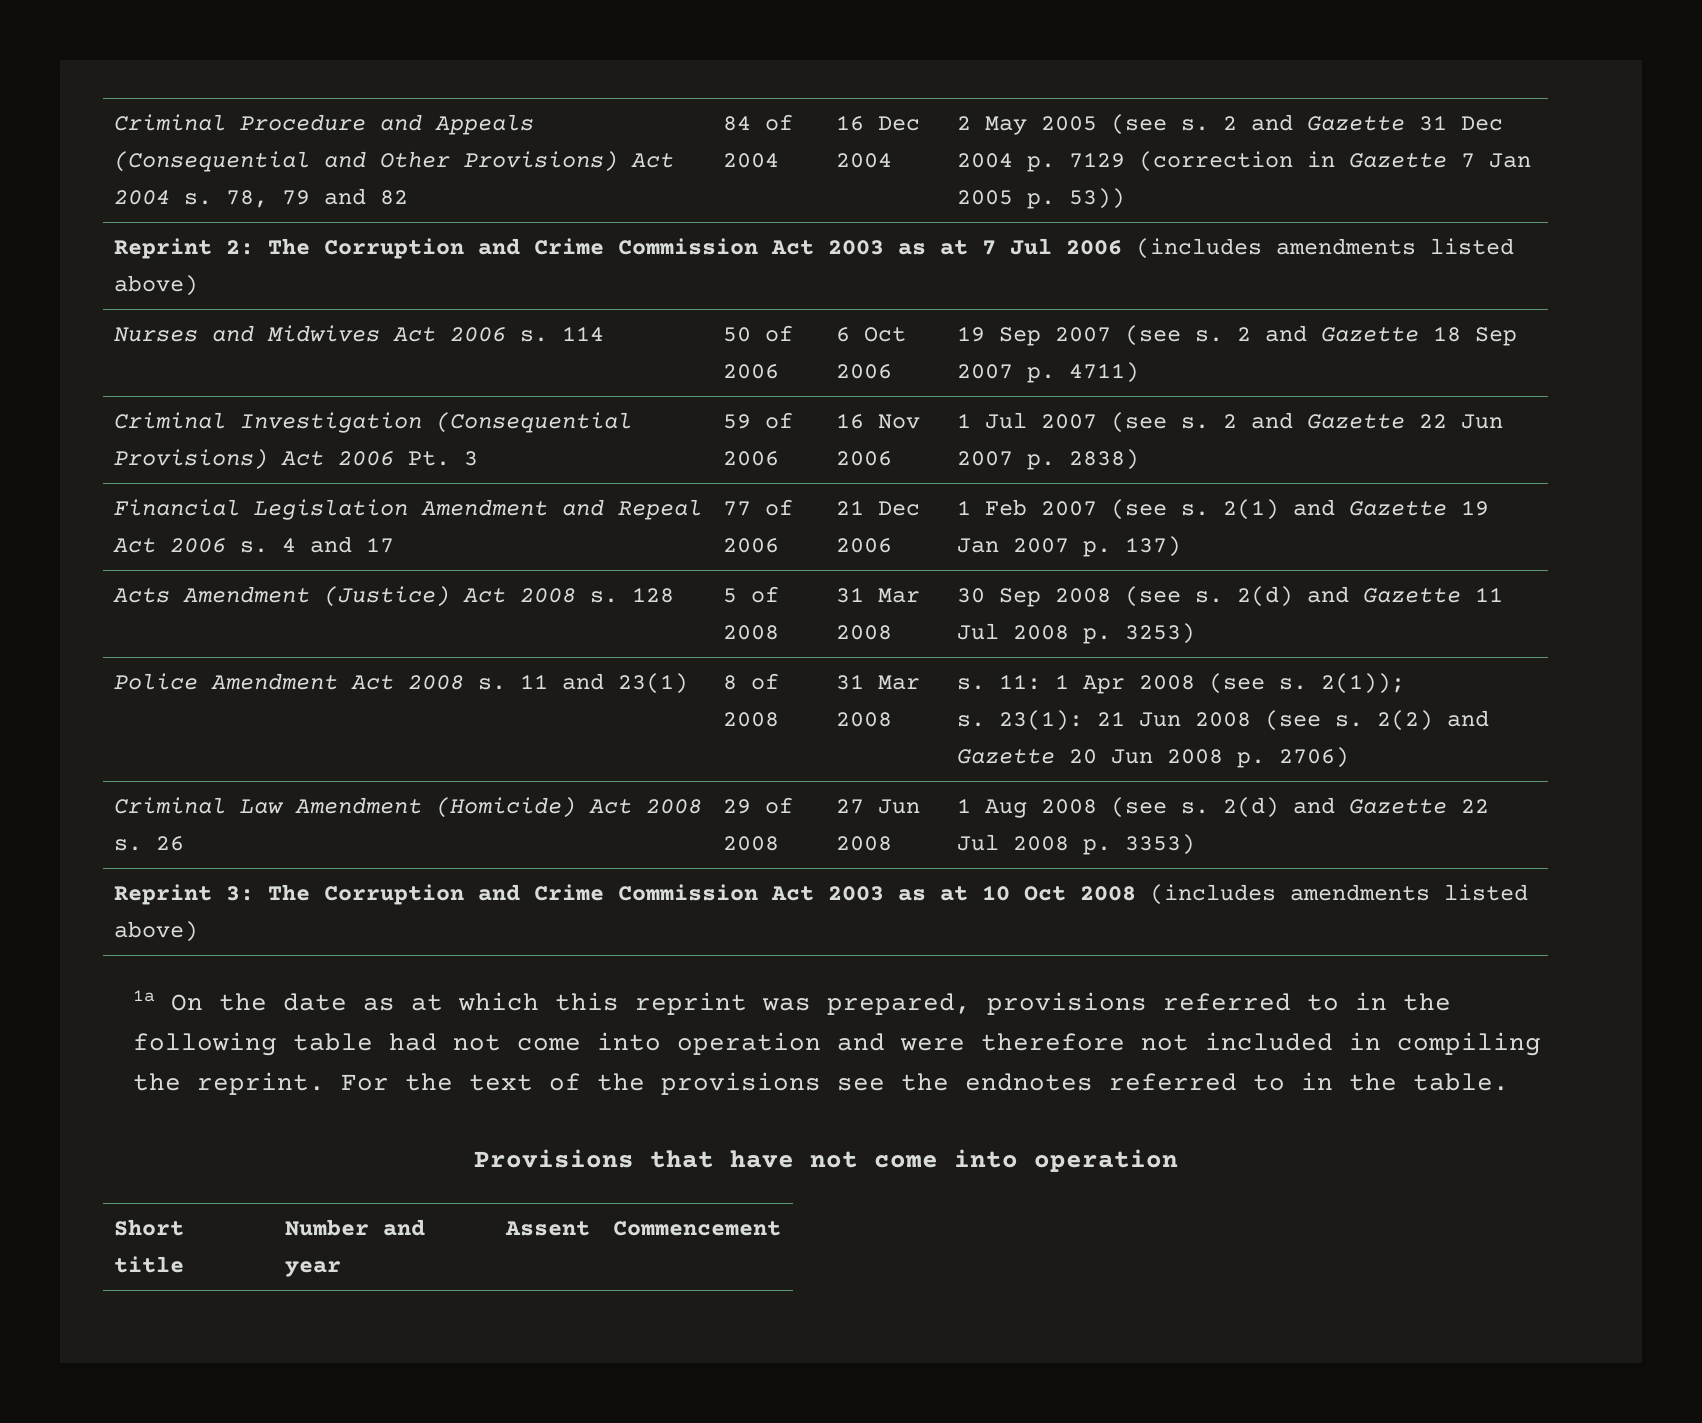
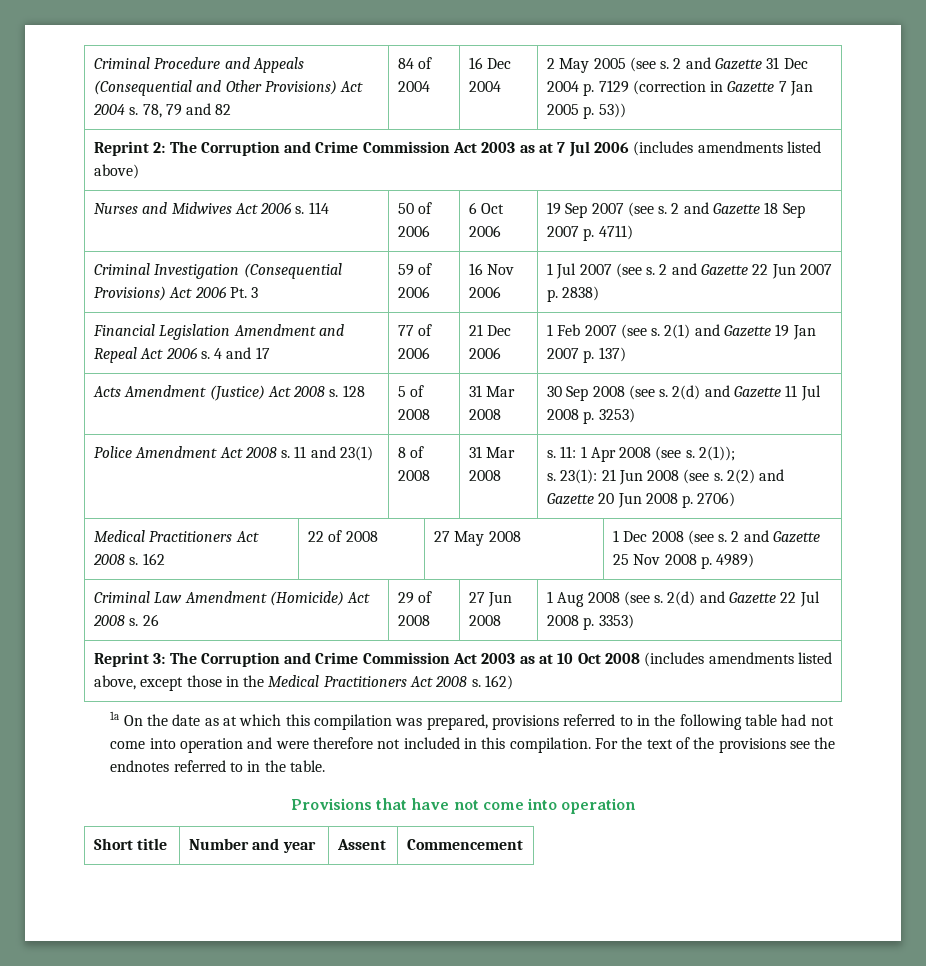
+ Medical Practitioners Act 2008 s. 162 | 22 of 2008 | 27 May 2008 | 1 Dec 2008 (see s. 2 and Gazette 25 Nov 2008 p. 4989)
- Reprint 3: The Corruption and Crime Commission Act 2003 as at 10 Oct 2008 (includes amendments listed above)
+ Reprint 3: The Corruption and Crime Commission Act 2003 as at 10 Oct 2008 (includes amendments listed above, except those in the Medical Practitioners Act 2008 s. 162)
- 1a On the date as at which this reprint was prepared, provisions referred to in the following table had not come into operation and were therefore not included in compiling the reprint.
+ 1a On the date as at which this compilation was prepared, provisions referred to in the following table had not come into operation and were therefore not included in this compilation.

